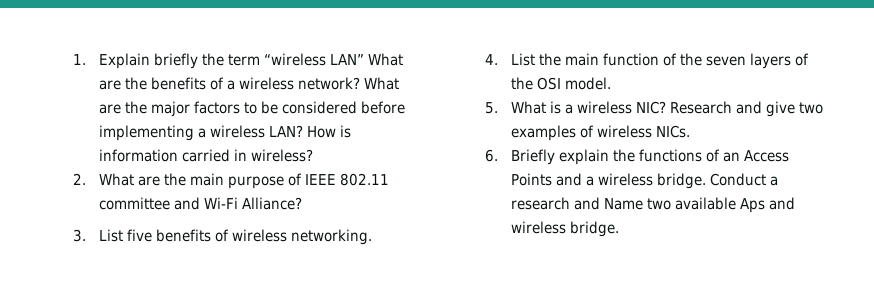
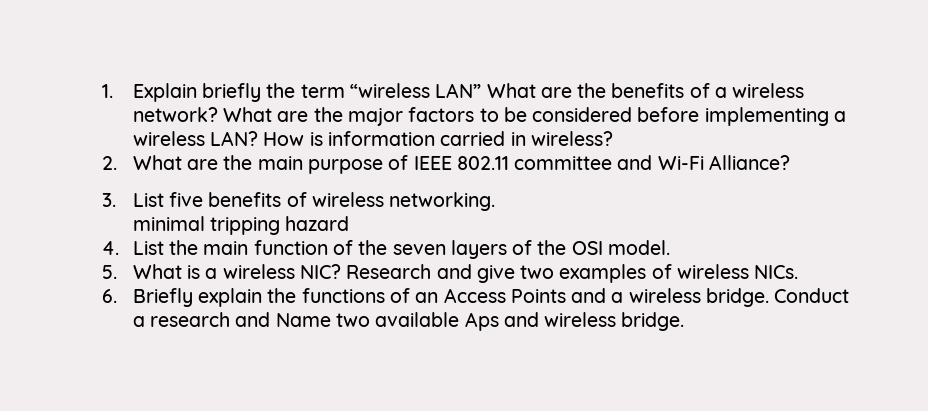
+ minimal tripping hazard

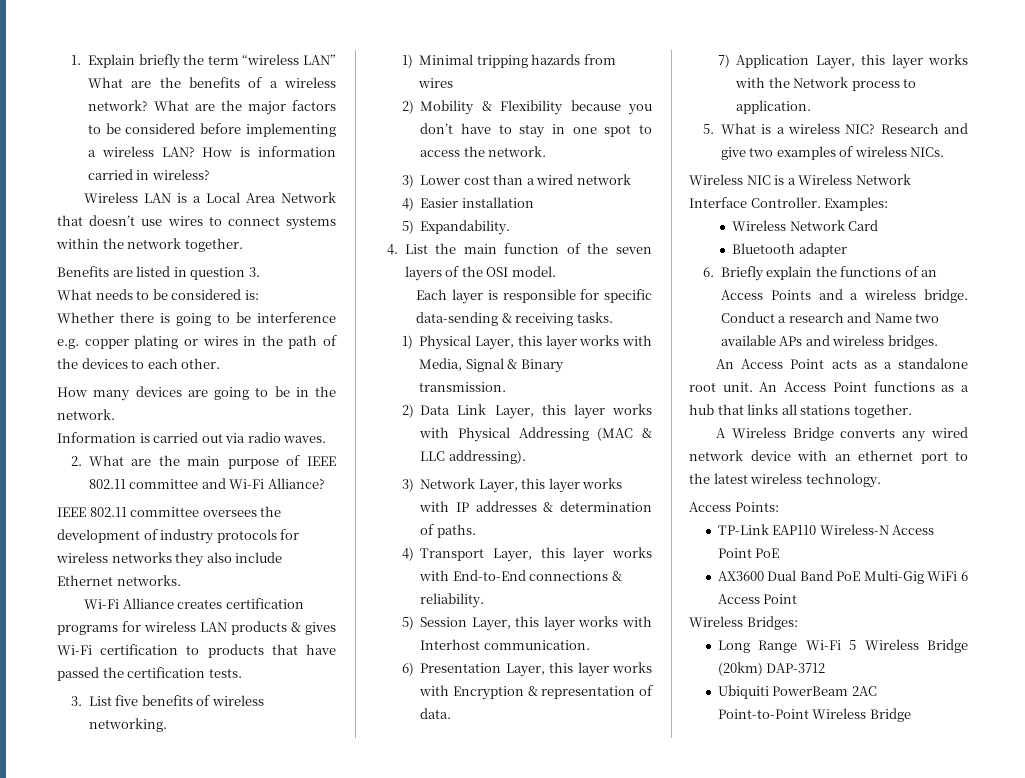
+ Wireless LAN is a Local Area Network that doesn’t use wires to connect systems within the network together.
+ Benefits are listed in question 3.
+ What needs to be considered is:
+ Whether there is going to be interference e.g. copper plating or wires in the path of the devices to each other.
+ How many devices are going to be in the network.
+ Information is carried out via radio waves.
+ IEEE 802.11 committee oversees the development of industry protocols for wireless networks they also include Ethernet networks.
+ Wi-Fi Alliance creates certification programs for wireless LAN products & gives Wi-Fi certification to products that have passed the certification tests.
- minimal tripping hazard
+ 1) Minimal tripping hazards from wires
+ 2) Mobility & Flexibility because you don’t have to stay in one spot to access the network.
+ 3) Lower cost than a wired network
+ 4) Easier installation
+ 5) Expandability.
+ Each layer is responsible for specific data-sending & receiving tasks.
+ 1) Physical Layer, this layer works with Media, Signal & Binary transmission.
+ 2) Data Link Layer, this layer works with Physical Addressing (MAC & LLC addressing).
+ 3) Network Layer, this layer works with IP addresses & determination of paths.
+ 4) Transport Layer, this layer works with End-to-End connections & reliability.
+ 5) Session Layer, this layer works with Interhost communication.
+ 6) Presentation Layer, this layer works with Encryption & representation of data.
+ 7) Application Layer, this layer works with the Network process to application.
+ Wireless NIC is a Wireless Network Interface Controller. Examples:
+ Wireless Network Card
+ Bluetooth adapter
- Conduct a research and Name two available Aps and wireless bridge.
+ Conduct a research and Name two available APs and wireless bridges.
+ An Access Point acts as a standalone root unit. An Access Point functions as a hub that links all stations together.
+ A Wireless Bridge converts any wired network device with an ethernet port to the latest wireless technology.
+ Access Points:
+ TP-Link EAP110 Wireless-N Access Point PoE
+ AX3600 Dual Band PoE Multi-Gig WiFi 6 Access Point
+ Wireless Bridges:
+ Long Range Wi-Fi 5 Wireless Bridge (20km) DAP-3712
+ Ubiquiti PowerBeam 2AC Point-to-Point Wireless Bridge

